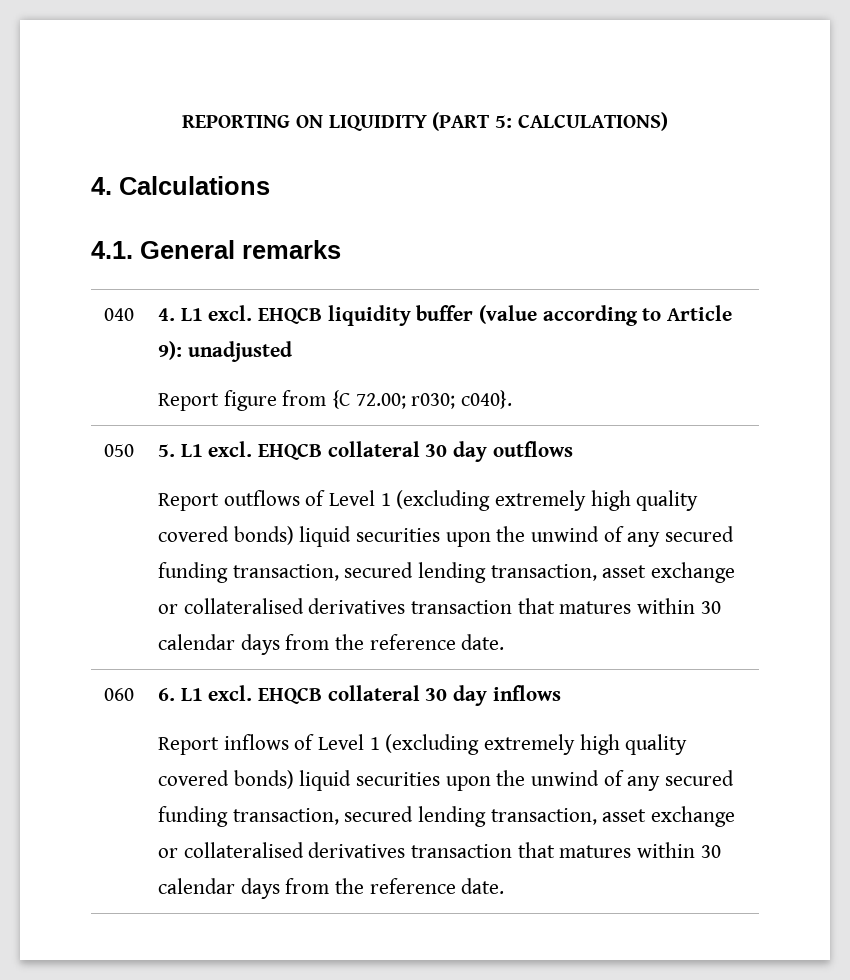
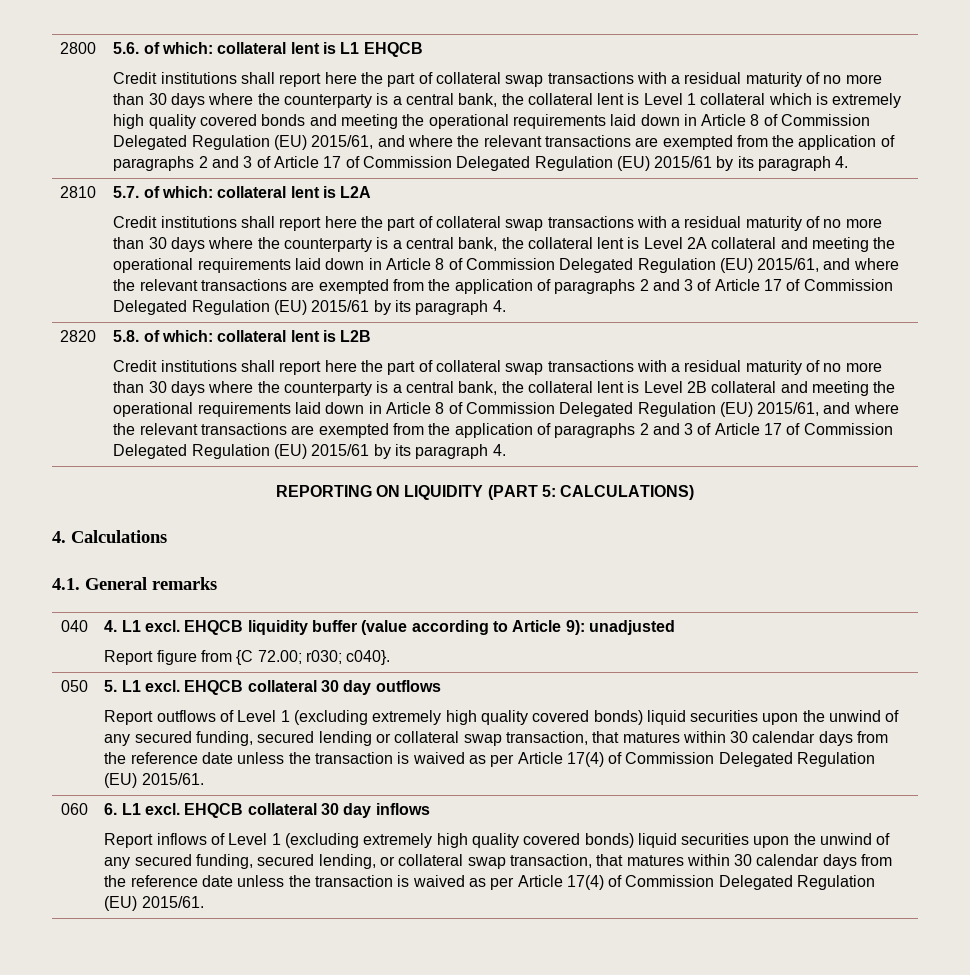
+ 2800 | 5.6. of which: collateral lent is L1 EHQCB
+ Credit institutions shall report here the part of collateral swap transactions with a residual maturity of no more than 30 days where the counterparty is a central bank, the collateral lent is Level 1 collateral which is extremely high quality covered bonds and meeting the operational requirements laid down in Article 8 of Commission Delegated Regulation (EU) 2015/61, and where the relevant transactions are exempted from the application of paragraphs 2 and 3 of Article 17 of Commission Delegated Regulation (EU) 2015/61 by its paragraph 4.
+ 2810 | 5.7. of which: collateral lent is L2A
+ Credit institutions shall report here the part of collateral swap transactions with a residual maturity of no more than 30 days where the counterparty is a central bank, the collateral lent is Level 2A collateral and meeting the operational requirements laid down in Article 8 of Commission Delegated Regulation (EU) 2015/61, and where the relevant transactions are exempted from the application of paragraphs 2 and 3 of Article 17 of Commission Delegated Regulation (EU) 2015/61 by its paragraph 4.
+ 2820 | 5.8. of which: collateral lent is L2B
+ Credit institutions shall report here the part of collateral swap transactions with a residual maturity of no more than 30 days where the counterparty is a central bank, the collateral lent is Level 2B collateral and meeting the operational requirements laid down in Article 8 of Commission Delegated Regulation (EU) 2015/61, and where the relevant transactions are exempted from the application of paragraphs 2 and 3 of Article 17 of Commission Delegated Regulation (EU) 2015/61 by its paragraph 4.
- Report outflows of Level 1 (excluding extremely high quality covered bonds) liquid securities upon the unwind of any secured funding transaction, secured lending transaction, asset exchange or collateralised derivatives transaction that matures within 30 calendar days from the reference date.
+ Report outflows of Level 1 (excluding extremely high quality covered bonds) liquid securities upon the unwind of any secured funding, secured lending or collateral swap transaction, that matures within 30 calendar days from the reference date unless the transaction is waived as per Article 17(4) of Commission Delegated Regulation (EU) 2015/61.
- Report inflows of Level 1 (excluding extremely high quality covered bonds) liquid securities upon the unwind of any secured funding transaction, secured lending transaction, asset exchange or collateralised derivatives transaction that matures within 30 calendar days from the reference date.
+ Report inflows of Level 1 (excluding extremely high quality covered bonds) liquid securities upon the unwind of any secured funding, secured lending, or collateral swap transaction, that matures within 30 calendar days from the reference date unless the transaction is waived as per Article 17(4) of Commission Delegated Regulation (EU) 2015/61.

